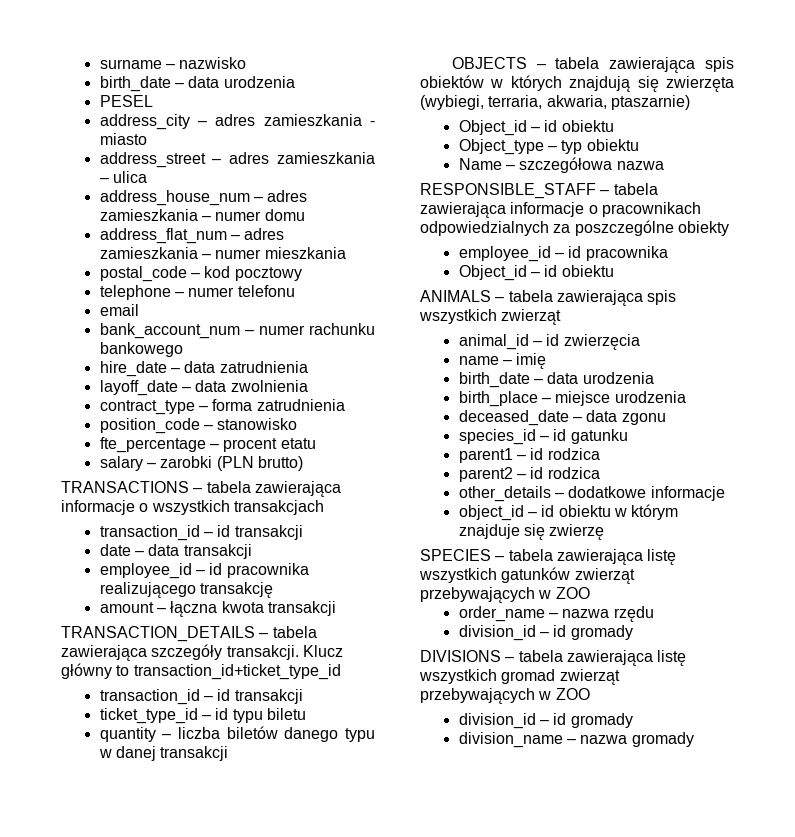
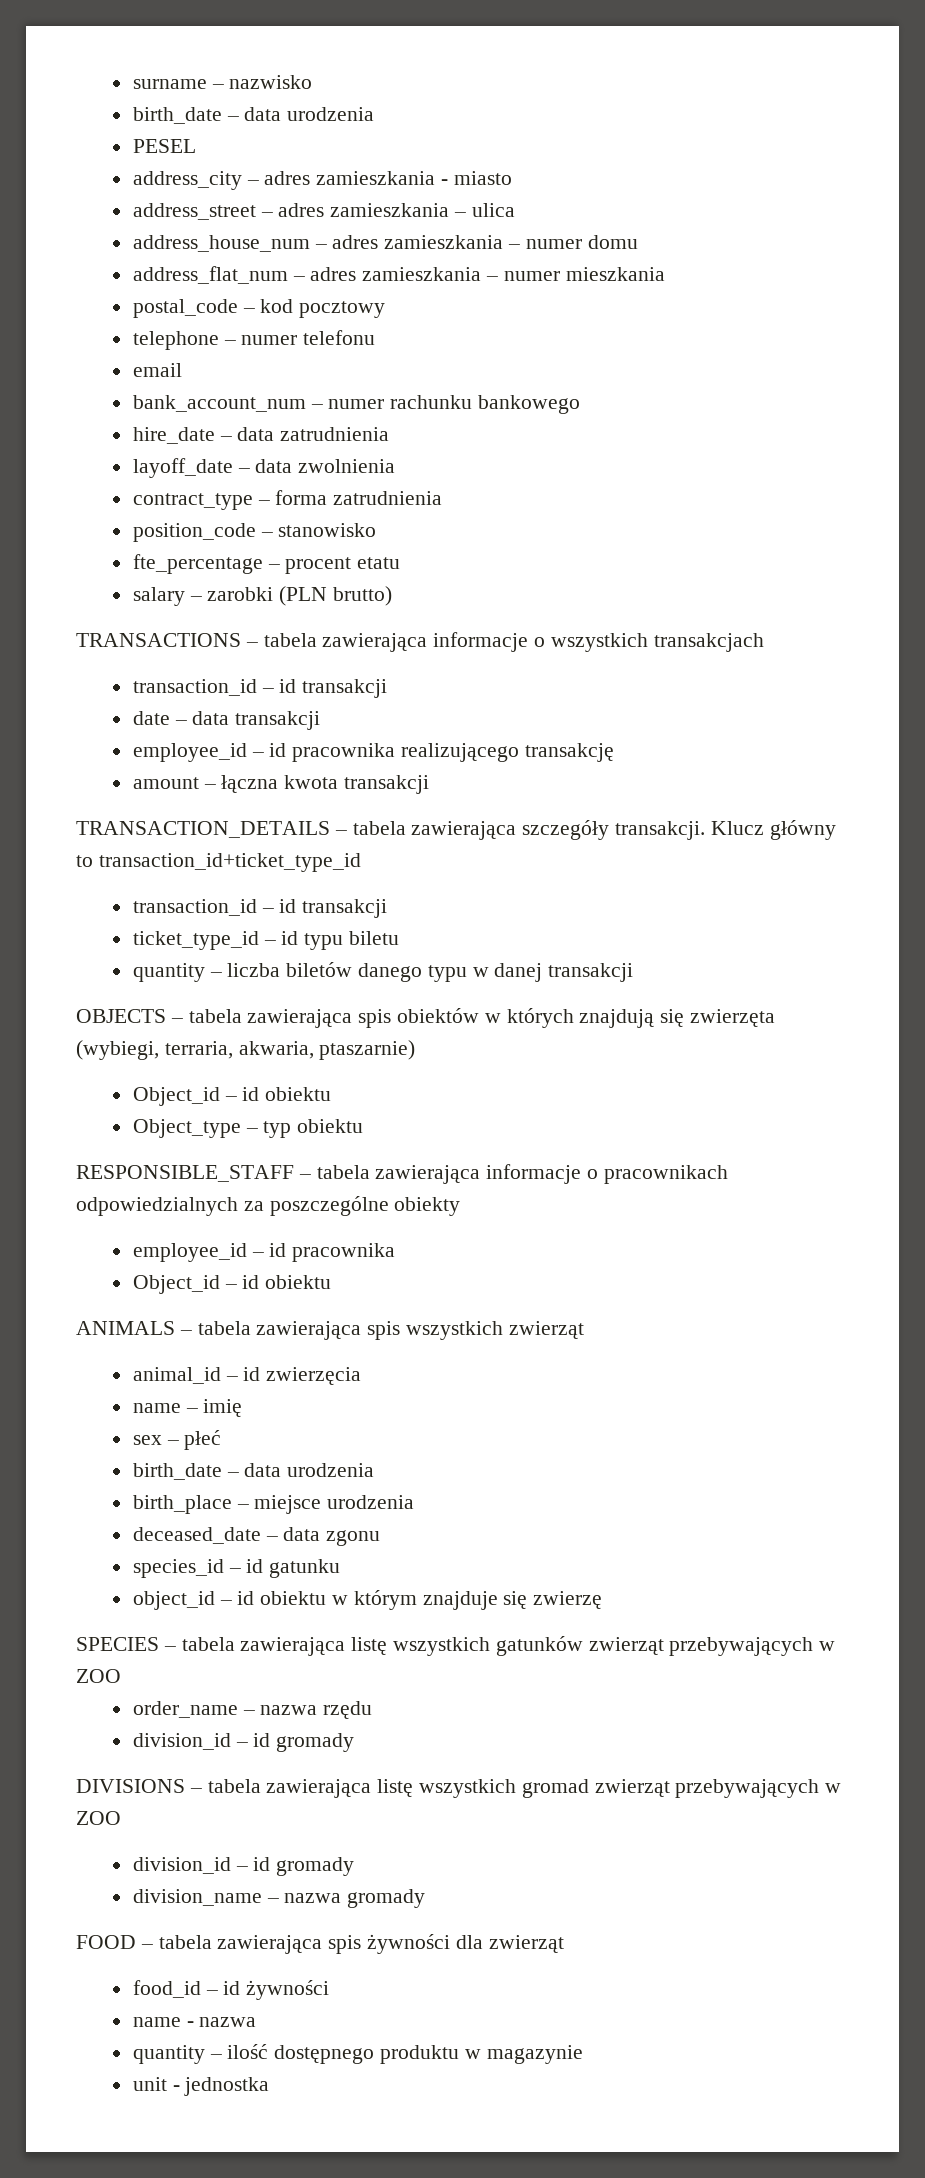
- Name – szczegółowa nazwa
+ sex – płeć
- parent1 – id rodzica
- parent2 – id rodzica
- other_details – dodatkowe informacje
+ FOOD – tabela zawierająca spis żywności dla zwierząt
+ food_id – id żywności
+ name - nazwa
+ quantity – ilość dostępnego produktu w magazynie
+ unit - jednostka

